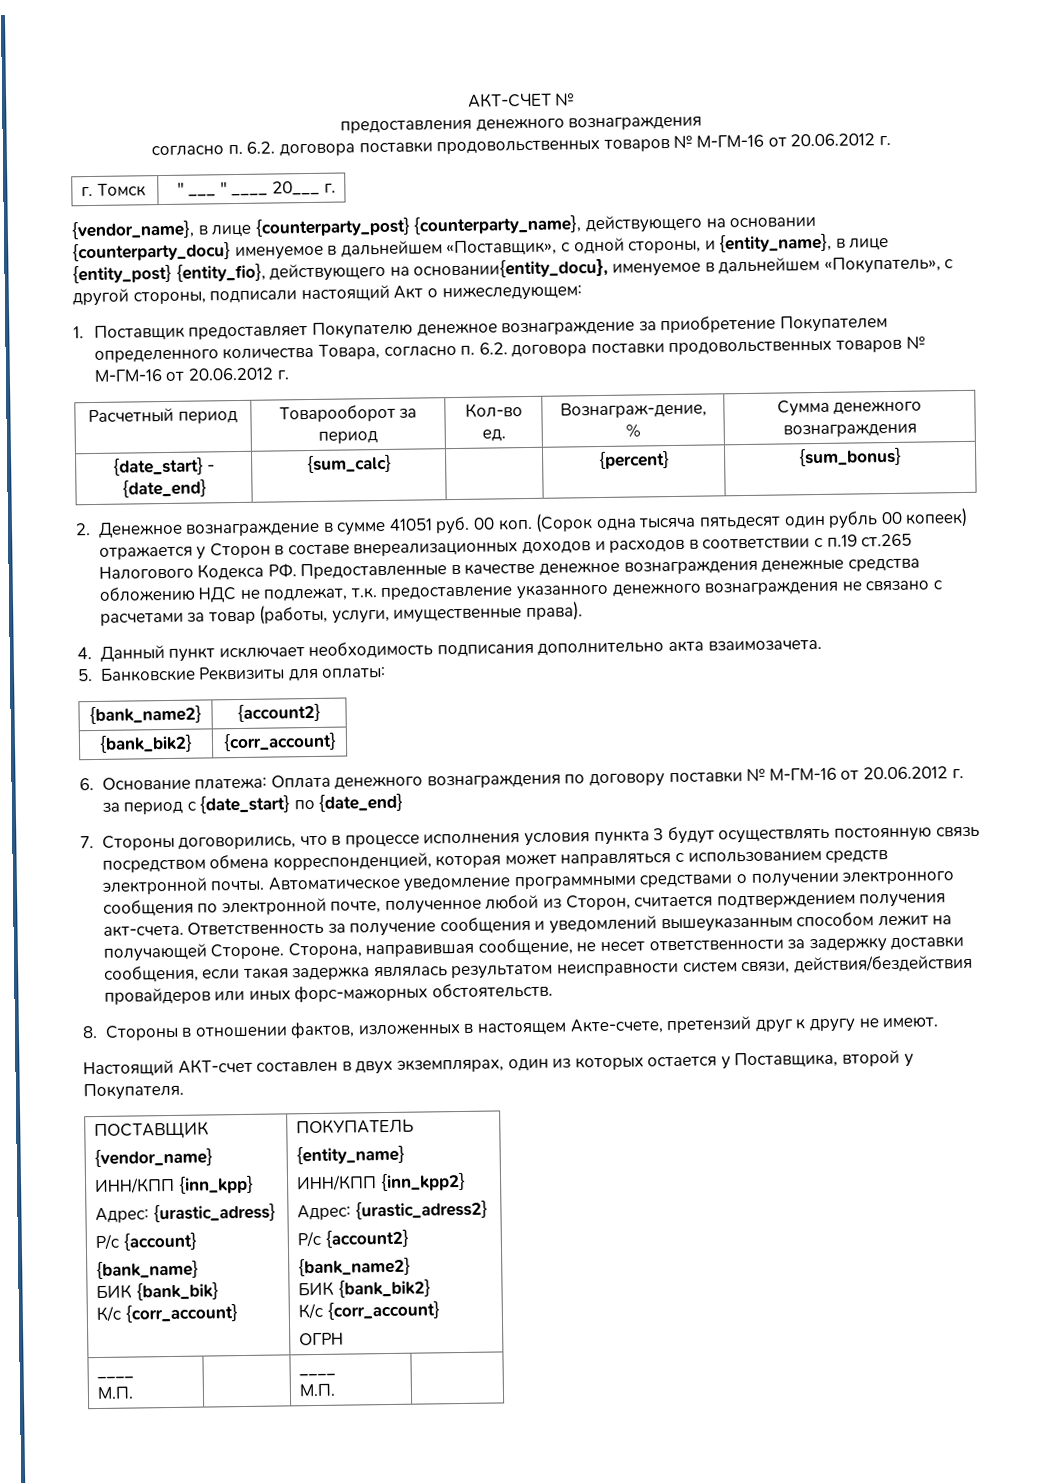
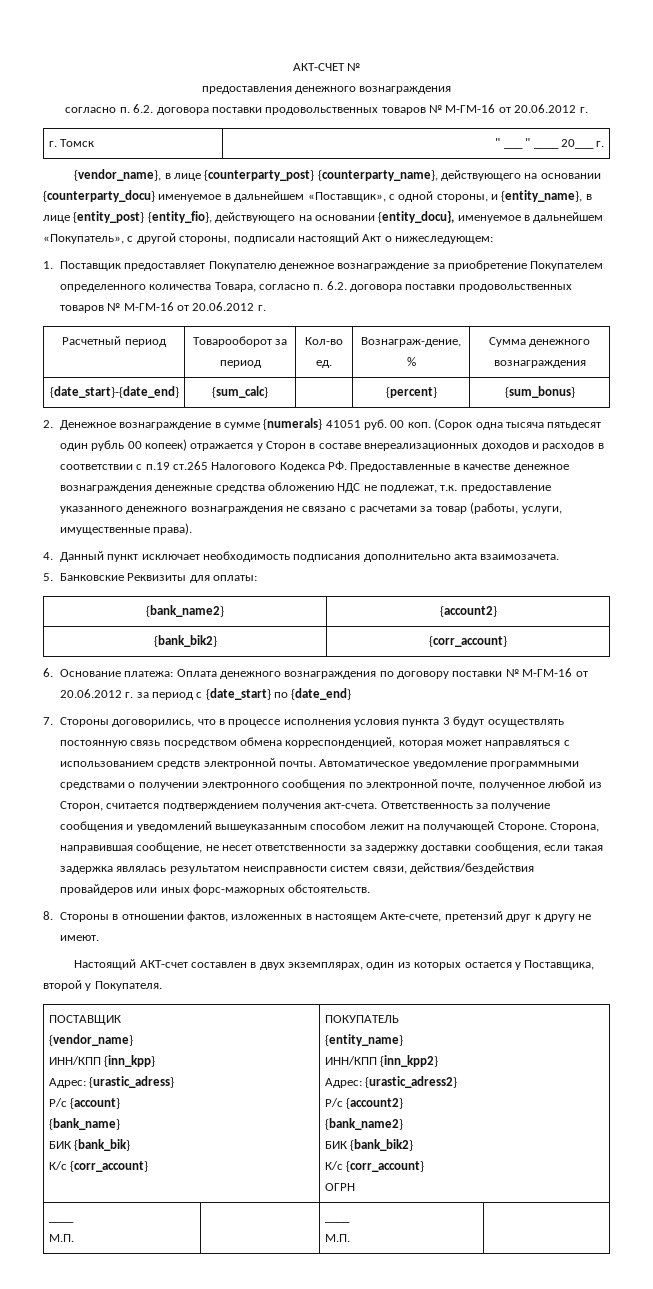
- {vendor_name}, в лице {counterparty_post} {counterparty_name}, действующего на основании {counterparty_docu} именуемое в дальнейшем «Поставщик», с одной стороны, и {entity_name}, в лице {entity_post} {entity_fio}, действующего на основании{entity_docu}, именуемое в дальнейшем «Покупатель», с другой стороны, подписали настоящий Акт о нижеследующем:
+ {vendor_name}, в лице {counterparty_post} {counterparty_name}, действующего на основании {counterparty_docu} именуемое в дальнейшем «Поставщик», с одной стороны, и {entity_name}, в лице {entity_post} {entity_fio}, действующего на основании {entity_docu}, именуемое в дальнейшем «Покупатель», с другой стороны, подписали настоящий Акт о нижеследующем:
- {date_start} - {date_end} | {sum_calc} | | {percent} | {sum_bonus}
+ {date_start}-{date_end} | {sum_calc} | | {percent} | {sum_bonus}
- 2. Денежное вознаграждение в сумме 41051 руб. 00 коп.
+ 2. Денежное вознаграждение в сумме {numerals} 41051 руб. 00 коп.

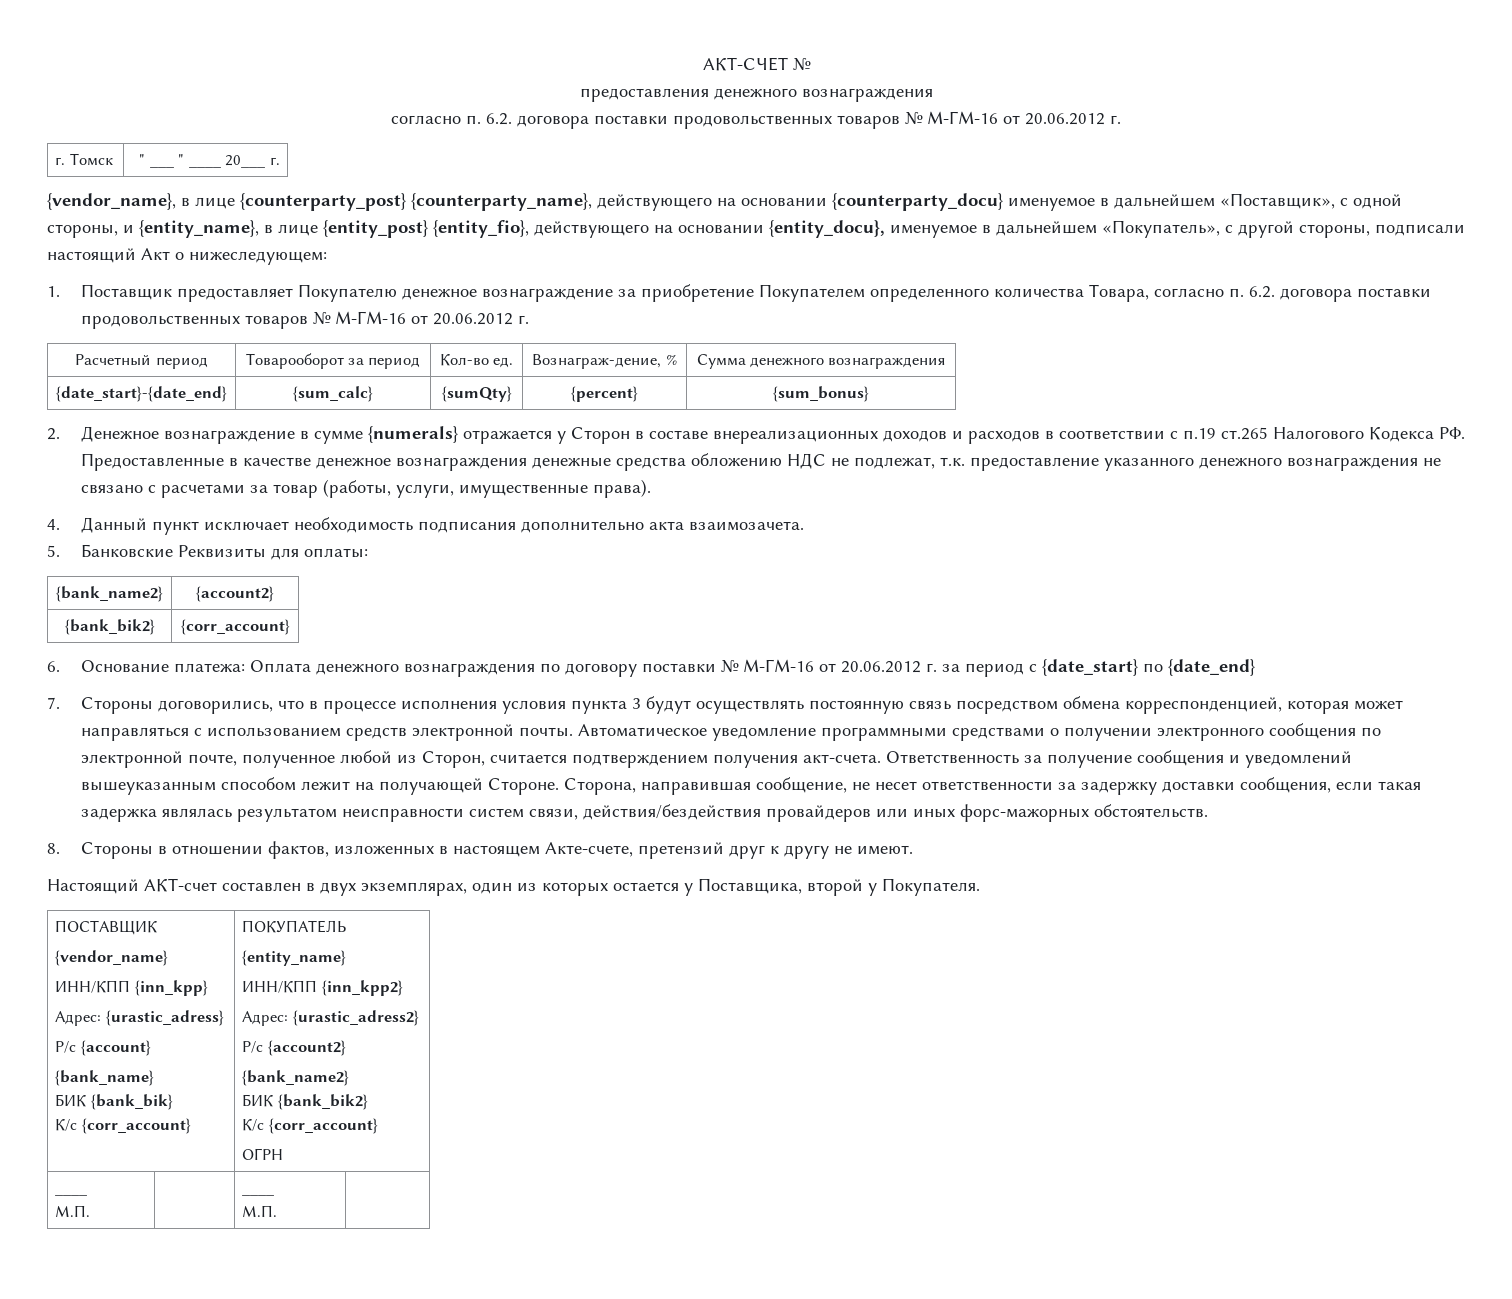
- {date_start}-{date_end} | {sum_calc} | | {percent} | {sum_bonus}
+ {date_start}-{date_end} | {sum_calc} | {sumQty} | {percent} | {sum_bonus}
- 2. Денежное вознаграждение в сумме {numerals} 41051 руб. 00 коп. (Сорок одна тысяча пятьдесят один рубль 00 копеек) отражается у Сторон в составе внереализационных доходов и расходов в соответствии с п.19 ст.265 Налогового Кодекса РФ. Предоставленные в качестве денежное вознаграждения денежные средства обложению НДС не подлежат, т.к. предоставление указанного денежного вознаграждения не связано с расчетами за товар (работы, услуги, имущественные права).
+ 2. Денежное вознаграждение в сумме {numerals} отражается у Сторон в составе внереализационных доходов и расходов в соответствии с п.19 ст.265 Налогового Кодекса РФ. Предоставленные в качестве денежное вознаграждения денежные средства обложению НДС не подлежат, т.к. предоставление указанного денежного вознаграждения не связано с расчетами за товар (работы, услуги, имущественные права).

